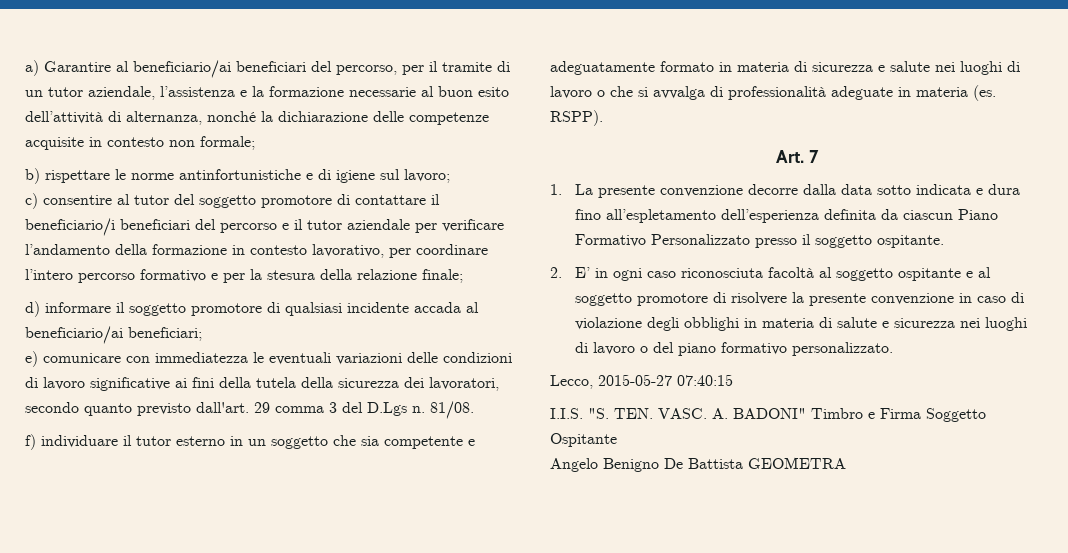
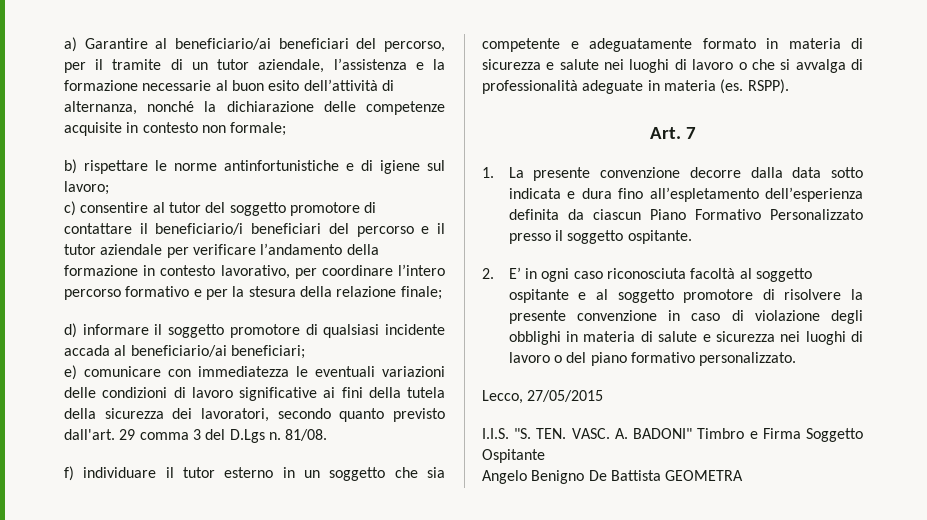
- Lecco, 2015-05-27 07:40:15
+ Lecco, 27/05/2015

